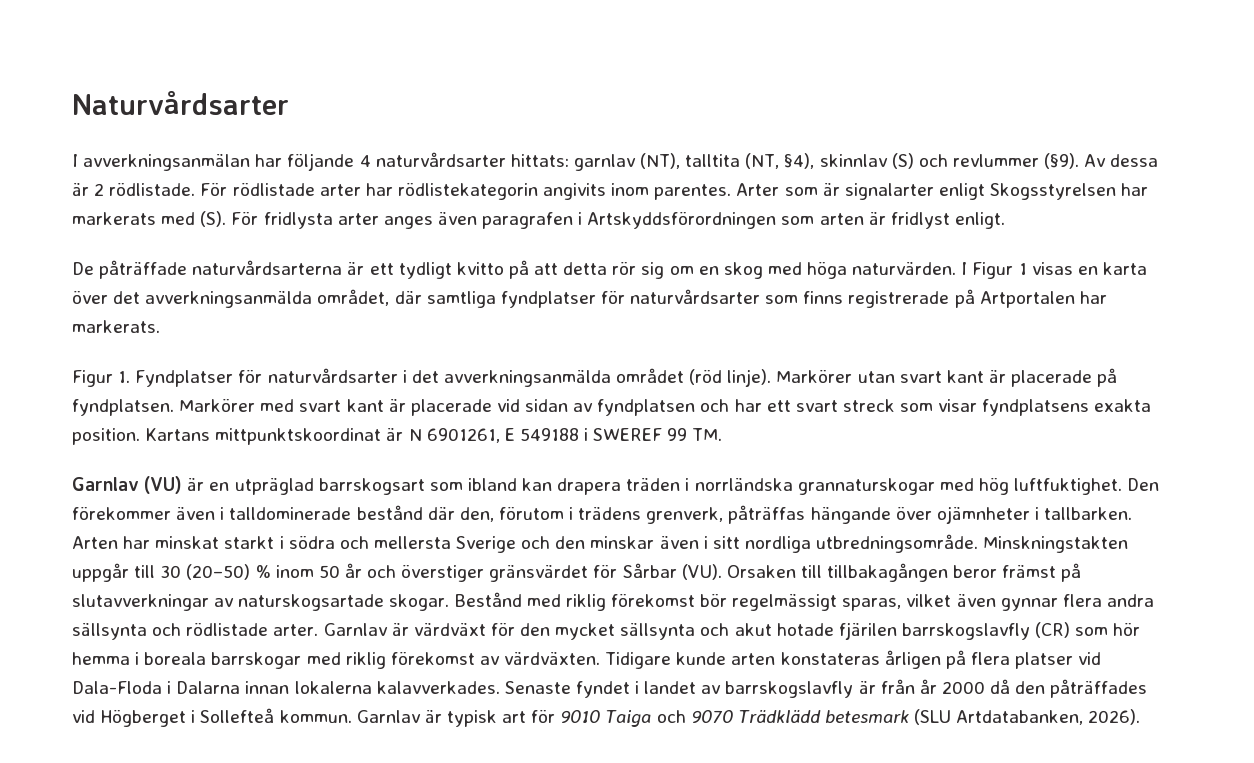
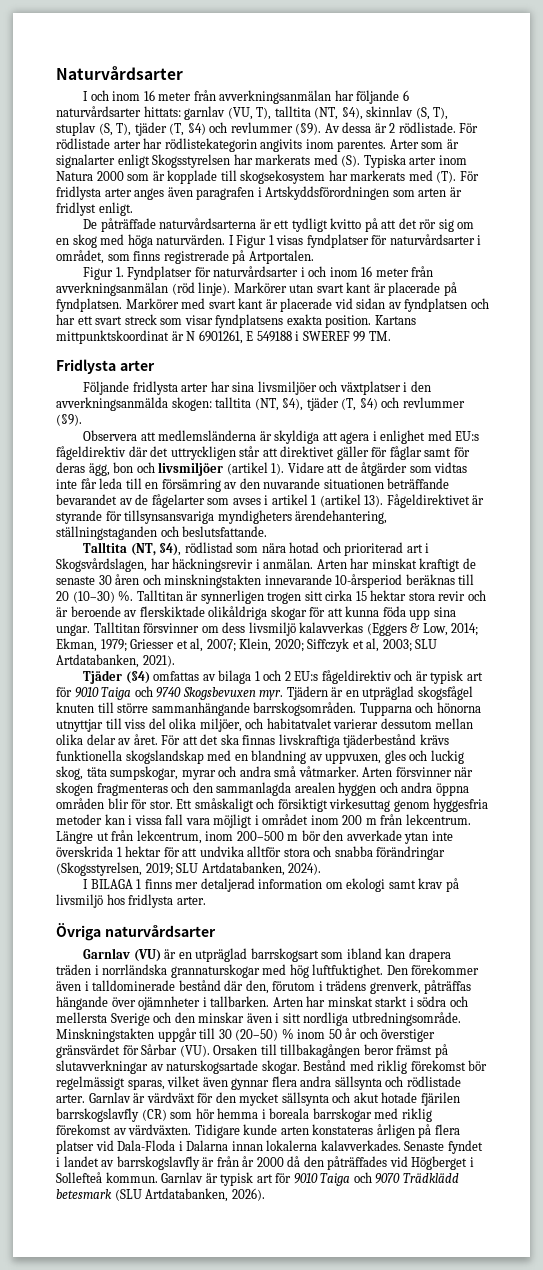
- I avverkningsanmälan har följande 4 naturvårdsarter hittats: garnlav (NT), talltita (NT, §4), skinnlav (S) och revlummer (§9).
+ I och inom 16 meter från avverkningsanmälan har följande 6 naturvårdsarter hittats: garnlav (VU, T), talltita (NT, §4), skinnlav (S, T), stuplav (S, T), tjäder (T, §4) och revlummer (§9).
- Arter som är signalarter enligt Skogsstyrelsen har markerats med (S). För fridlysta arter anges även paragrafen i Artskyddsförordningen som arten är fridlyst enligt.
+ Arter som är signalarter enligt Skogsstyrelsen har markerats med (S). Typiska arter inom Natura 2000 som är kopplade till skogsekosystem har markerats med (T). För fridlysta arter anges även paragrafen i Artskyddsförordningen som arten är fridlyst enligt.
- De påträffade naturvårdsarterna är ett tydligt kvitto på att detta rör sig om en skog med höga naturvärden.
+ De påträffade naturvårdsarterna är ett tydligt kvitto på att det rör sig om en skog med höga naturvärden.
- I Figur 1 visas en karta över det avverkningsanmälda området, där samtliga fyndplatser för naturvårdsarter som finns registrerade på Artportalen har markerats.
+ I Figur 1 visas fyndplatser för naturvårdsarter i området, som finns registrerade på Artportalen.
- Figur 1. Fyndplatser för naturvårdsarter i det avverkningsanmälda området (röd linje).
+ Figur 1. Fyndplatser för naturvårdsarter i och inom 16 meter från avverkningsanmälan (röd linje).
+ Fridlysta arter
+ Följande fridlysta arter har sina livsmiljöer och växtplatser i den avverkningsanmälda skogen: talltita (NT, §4), tjäder (T, §4) och revlummer (§9).
+ Observera att medlemsländerna är skyldiga att agera i enlighet med EU:s fågeldirektiv där det uttryckligen står att direktivet gäller för fåglar samt för deras ägg, bon och livsmiljöer (artikel 1). Vidare att de åtgärder som vidtas inte får leda till en försämring av den nuvarande situationen beträffande bevarandet av de fågelarter som avses i artikel 1 (artikel 13). Fågeldirektivet är styrande för tillsynsansvariga myndigheters ärendehantering, ställningstaganden och beslutsfattande.
+ Talltita (NT, §4), rödlistad som nära hotad och prioriterad art i Skogsvårdslagen, har häckningsrevir i anmälan. Arten har minskat kraftigt de senaste 30 åren och minskningstakten innevarande 10-årsperiod beräknas till 20 (10–30) %. Talltitan är synnerligen trogen sitt cirka 15 hektar stora revir och är beroende av flerskiktade olikåldriga skogar för att kunna föda upp sina ungar. Talltitan försvinner om dess livsmiljö kalavverkas (Eggers & Low, 2014; Ekman, 1979; Griesser et al, 2007; Klein, 2020; Siffczyk et al, 2003; SLU Artdatabanken, 2021).
+ Tjäder (§4) omfattas av bilaga 1 och 2 EU:s fågeldirektiv och är typisk art för 9010 Taiga och 9740 Skogsbevuxen myr. Tjädern är en utpräglad skogsfågel knuten till större sammanhängande barrskogsområden. Tupparna och hönorna utnyttjar till viss del olika miljöer, och habitatvalet varierar dessutom mellan olika delar av året. För att det ska finnas livskraftiga tjäderbestånd krävs funktionella skogslandskap med en blandning av uppvuxen, gles och luckig skog, täta sumpskogar, myrar och andra små våtmarker. Arten försvinner när skogen fragmenteras och den sammanlagda arealen hyggen och andra öppna områden blir för stor. Ett småskaligt och försiktigt virkesuttag genom hyggesfria metoder kan i vissa fall vara möjligt i området inom 200 m från lekcentrum. Längre ut från lekcentrum, inom 200–500 m bör den avverkade ytan inte överskrida 1 hektar för att undvika alltför stora och snabba förändringar (Skogsstyrelsen, 2019; SLU Artdatabanken, 2024).
+ I BILAGA 1 finns mer detaljerad information om ekologi samt krav på livsmiljö hos fridlysta arter.
+ Övriga naturvårdsarter

